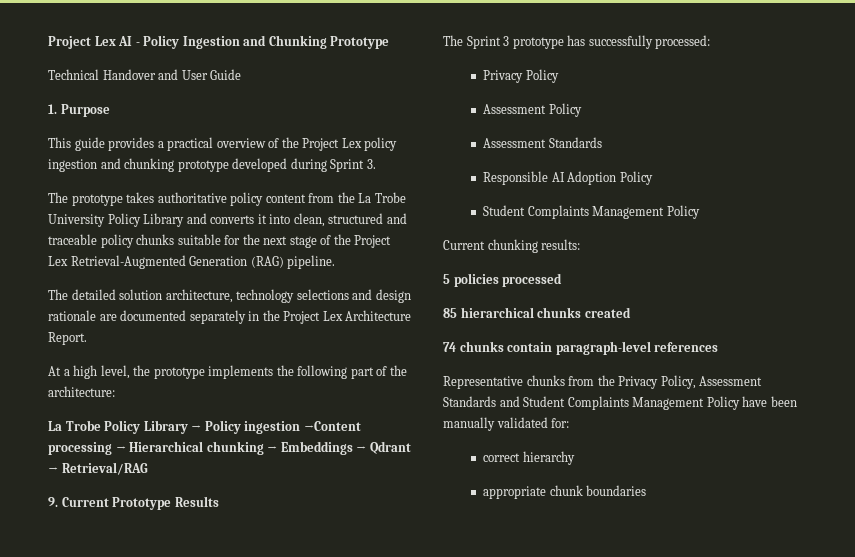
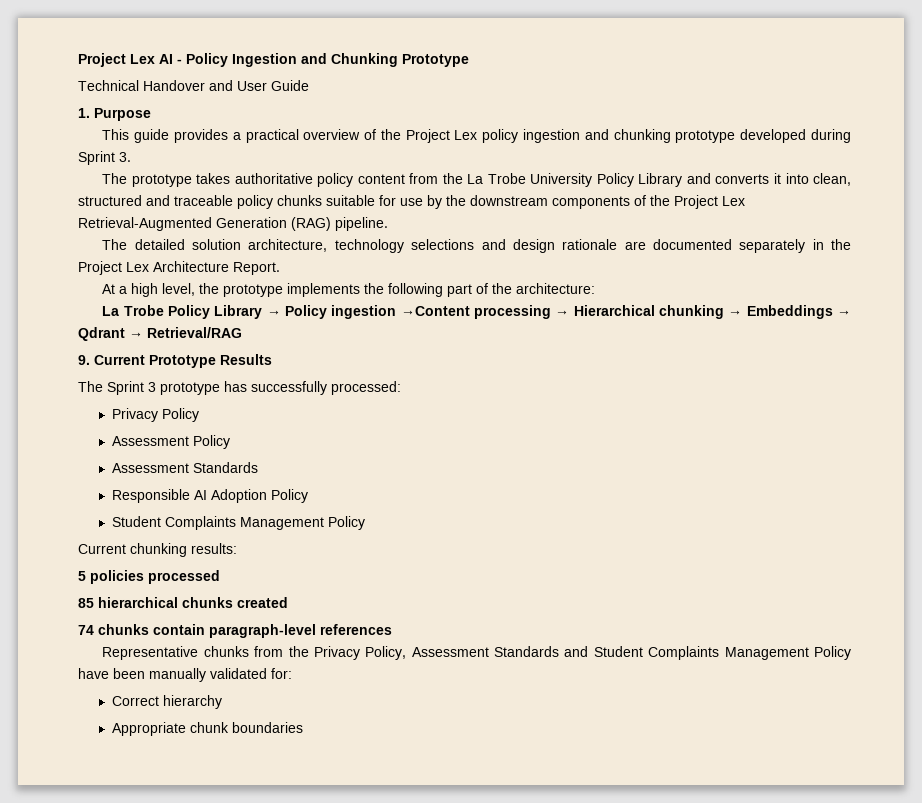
- The prototype takes authoritative policy content from the La Trobe University Policy Library and converts it into clean, structured and traceable policy chunks suitable for the next stage of the Project Lex Retrieval-Augmented Generation (RAG) pipeline.
+ The prototype takes authoritative policy content from the La Trobe University Policy Library and converts it into clean, structured and traceable policy chunks suitable for use by the downstream components of the Project Lex Retrieval-Augmented Generation (RAG) pipeline.
- correct hierarchy
+ Correct hierarchy
- appropriate chunk boundaries
+ Appropriate chunk boundaries

